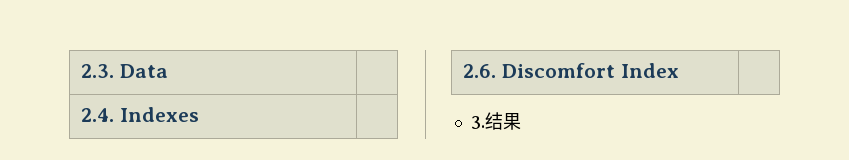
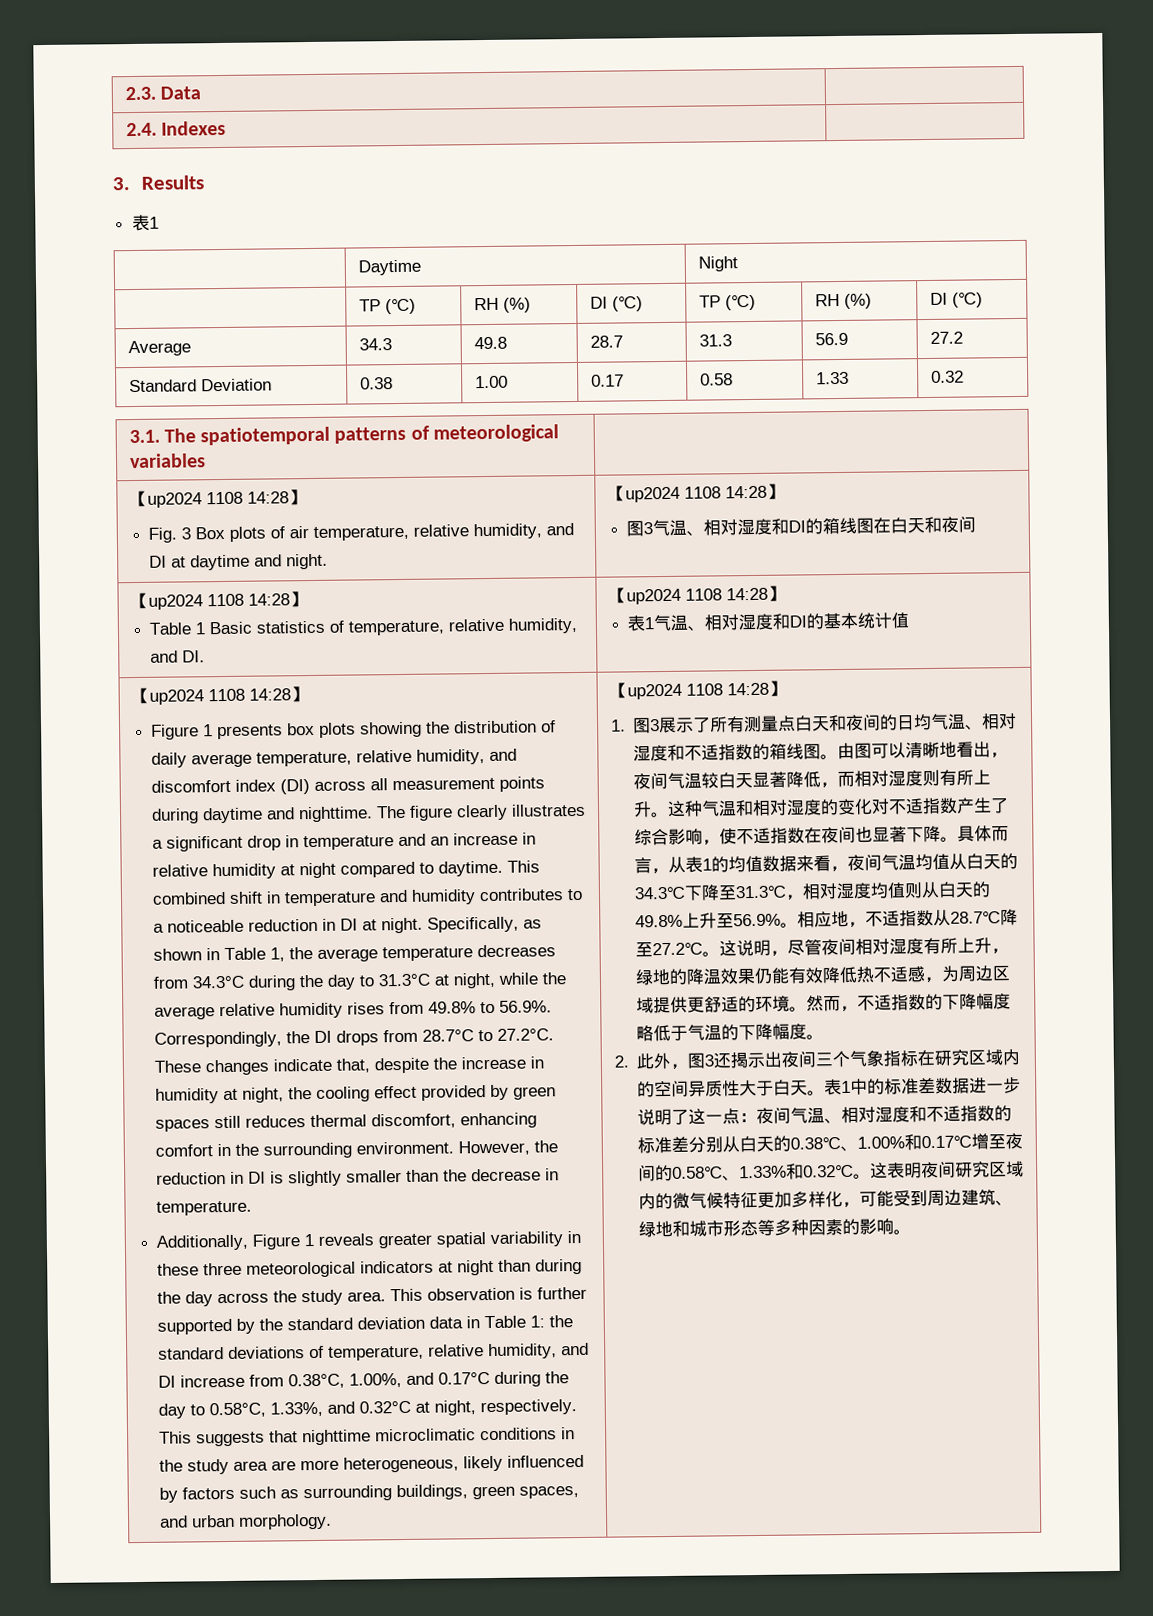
- 2.6. Discomfort Index |
- 3.结果
+ 3. Results
+ 表1
+ | Daytime | Night
+ | TP (℃) | RH (%) | DI (℃) | TP (℃) | RH (%) | DI (℃)
+ Average | 34.3 | 49.8 | 28.7 | 31.3 | 56.9 | 27.2
+ Standard Deviation | 0.38 | 1.00 | 0.17 | 0.58 | 1.33 | 0.32
+ 3.1. The spatiotemporal patterns of meteorological variables |
+ 【up2024 1108 14:28】
+ Fig. 3 Box plots of air temperature, relative humidity, and DI at daytime and night. | 【up2024 1108 14:28】
+ 图3气温、相对湿度和DI的箱线图在白天和夜间
+ 【up2024 1108 14:28】
+ Table 1 Basic statistics of temperature, relative humidity, and DI. | 【up2024 1108 14:28】
+ 表1气温、相对湿度和DI的基本统计值
+ 【up2024 1108 14:28】
+ Figure 1 presents box plots showing the distribution of daily average temperature, relative humidity, and discomfort index (DI) across all measurement points during daytime and nighttime. The figure clearly illustrates a significant drop in temperature and an increase in relative humidity at night compared to daytime. This combined shift in temperature and humidity contributes to a noticeable reduction in DI at night. Specifically, as shown in Table 1, the average temperature decreases from 34.3°C during the day to 31.3°C at night, while the average relative humidity rises from 49.8% to 56.9%. Correspondingly, the DI drops from 28.7°C to 27.2°C. These changes indicate that, despite the increase in humidity at night, the cooling effect provided by green spaces still reduces thermal discomfort, enhancing comfort in the surrounding environment. However, the reduction in DI is slightly smaller than the decrease in temperature.
+ Additionally, Figure 1 reveals greater spatial variability in these three meteorological indicators at night than during the day across the study area. This observation is further supported by the standard deviation data in Table 1: the standard deviations of temperature, relative humidity, and DI increase from 0.38°C, 1.00%, and 0.17°C during the day to 0.58°C, 1.33%, and 0.32°C at night, respectively. This suggests that nighttime microclimatic conditions in the study area are more heterogeneous, likely influenced by factors such as surrounding buildings, green spaces, and urban morphology. | 【up2024 1108 14:28】
+ 1.图3展示了所有测量点白天和夜间的日均气温、相对湿度和不适指数的箱线图。由图可以清晰地看出，夜间气温较白天显著降低，而相对湿度则有所上升。这种气温和相对湿度的变化对不适指数产生了综合影响，使不适指数在夜间也显著下降。具体而言，从表1的均值数据来看，夜间气温均值从白天的34.3℃下降至31.3℃，相对湿度均值则从白天的49.8%上升至56.9%。相应地，不适指数从28.7℃降至27.2℃。这说明，尽管夜间相对湿度有所上升，绿地的降温效果仍能有效降低热不适感，为周边区域提供更舒适的环境。然而，不适指数的下降幅度略低于气温的下降幅度。
+ 2.此外，图3还揭示出夜间三个气象指标在研究区域内的空间异质性大于白天。表1中的标准差数据进一步说明了这一点：夜间气温、相对湿度和不适指数的标准差分别从白天的0.38℃、1.00%和0.17℃增至夜间的0.58℃、1.33%和0.32℃。这表明夜间研究区域内的微气候特征更加多样化，可能受到周边建筑、绿地和城市形态等多种因素的影响。

